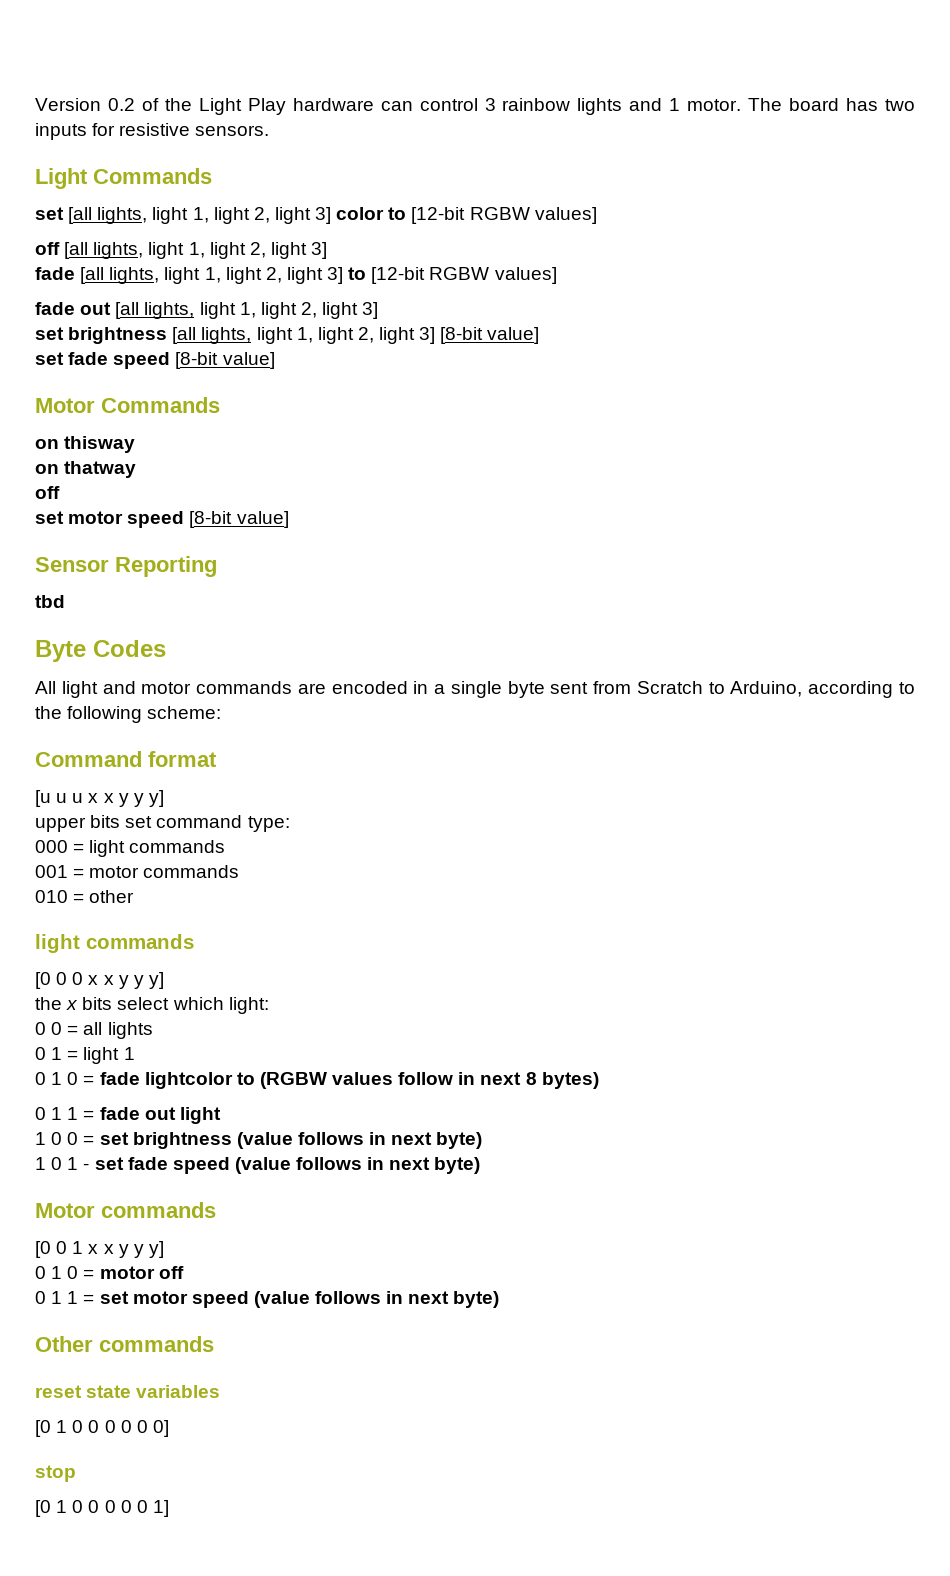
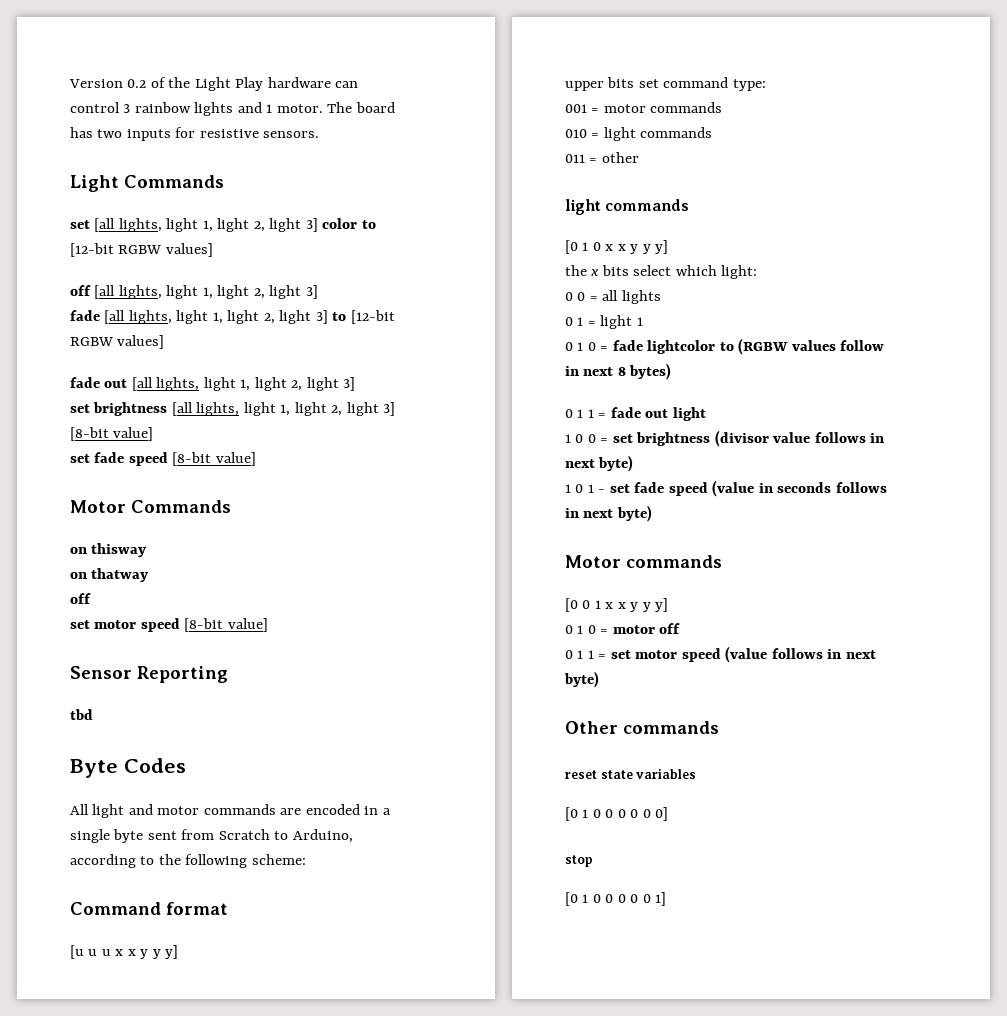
- 000 = light commands
- 010 = other
+ 010 = light commands
+ 011 = other
- [0 0 0 x x y y y]
+ [0 1 0 x x y y y]
- 1 0 0 = set brightness (value follows in next byte)
+ 1 0 0 = set brightness (divisor value follows in next byte)
- 1 0 1 - set fade speed (value follows in next byte)
+ 1 0 1 - set fade speed (value in seconds follows in next byte)

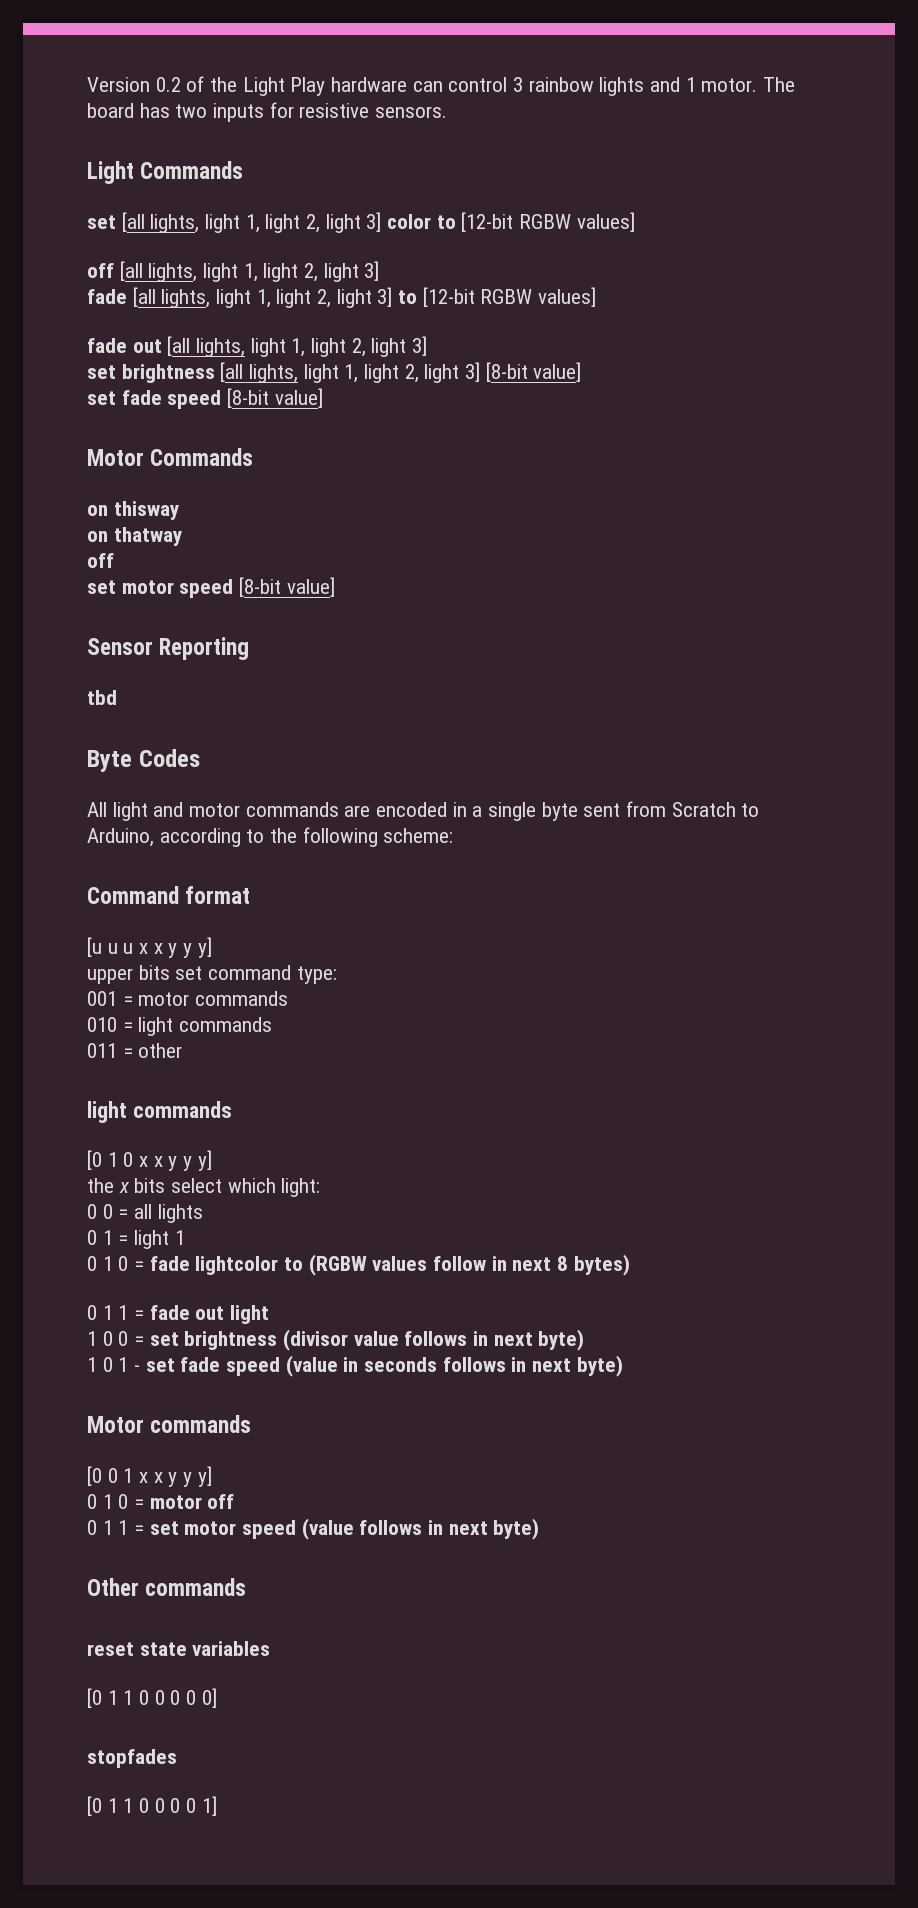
- [0 1 0 0 0 0 0 0]
+ [0 1 1 0 0 0 0 0]
- stop
- [0 1 0 0 0 0 0 1]
+ stopfades
+ [0 1 1 0 0 0 0 1]

